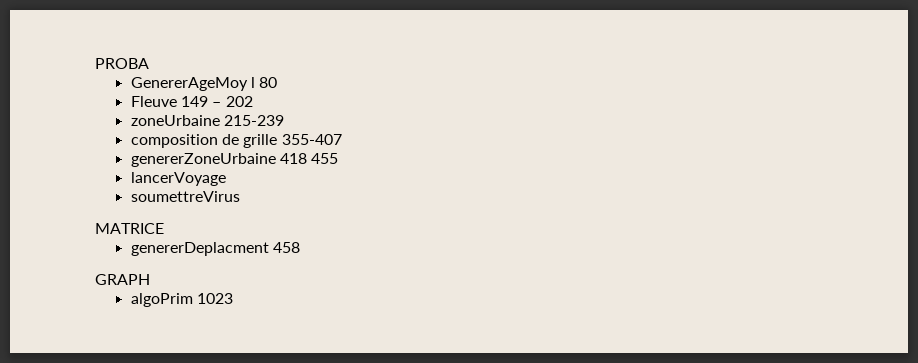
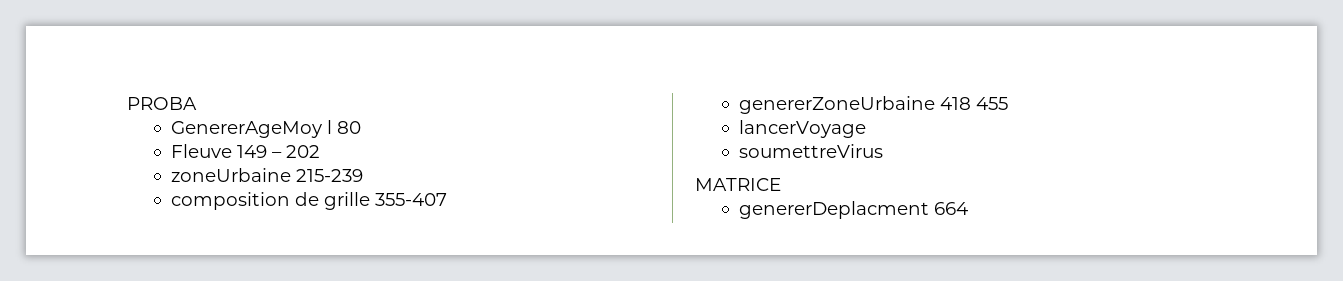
- genererDeplacment 458
- GRAPH
- algoPrim 1023
+ genererDeplacment 664

